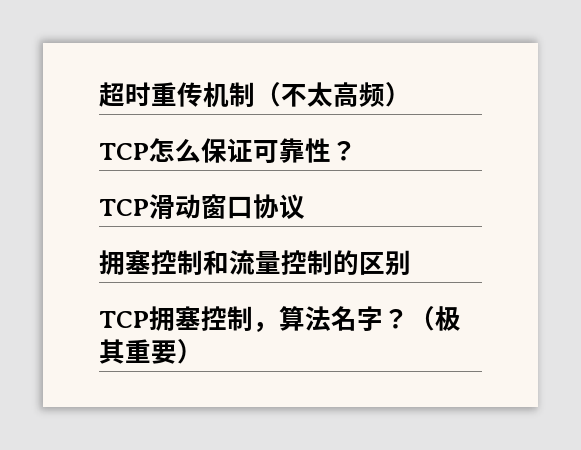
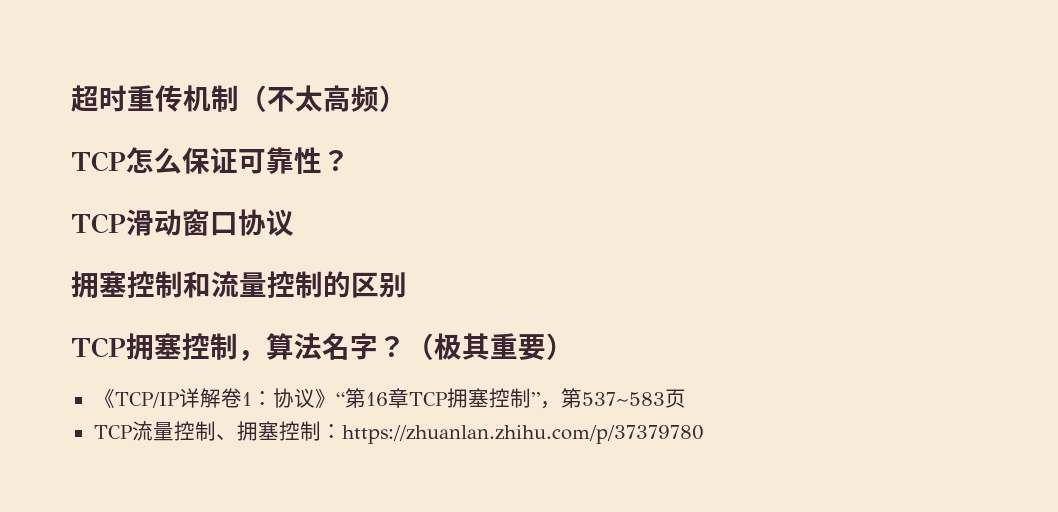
+ 《TCP/IP详解卷1：协议》“第16章TCP拥塞控制”，第537~583页
+ TCP流量控制、拥塞控制：https://zhuanlan.zhihu.com/p/37379780

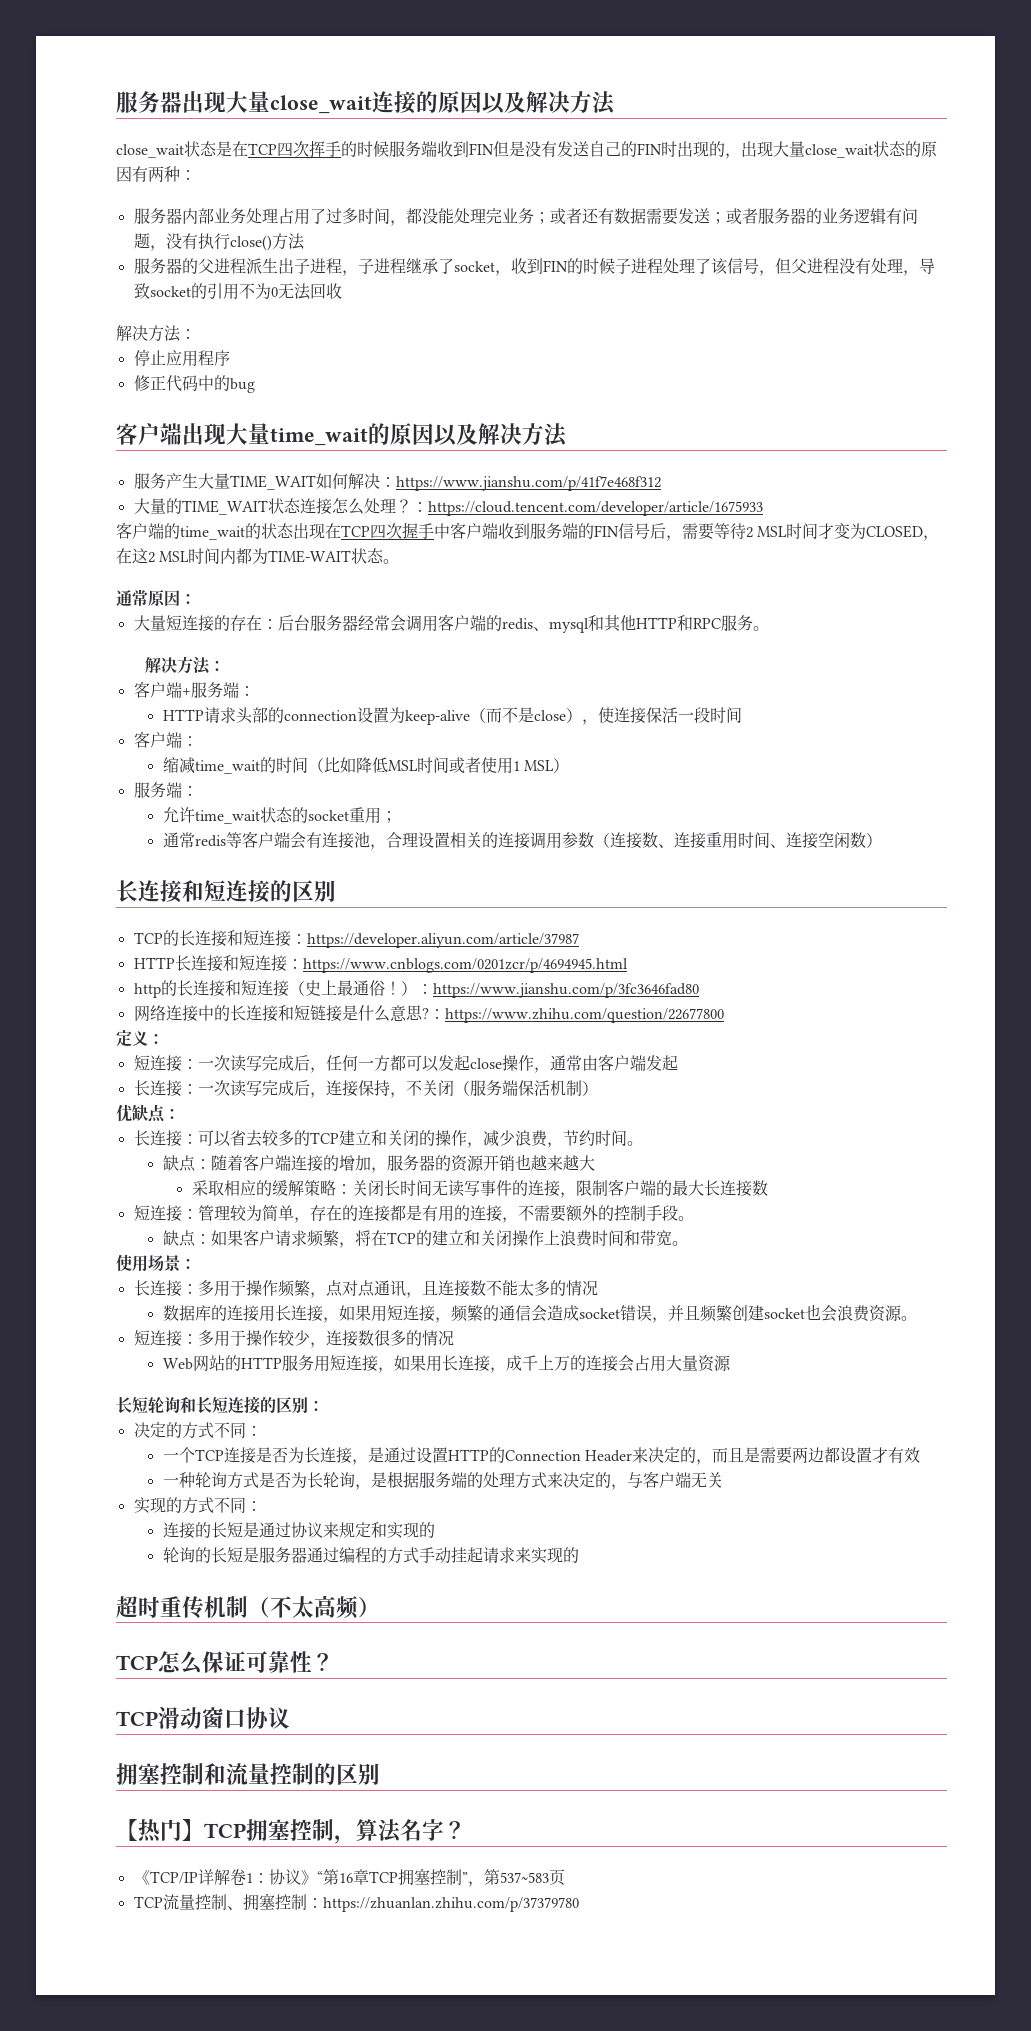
+ 服务器出现大量close_wait连接的原因以及解决方法
+ close_wait状态是在TCP四次挥手的时候服务端收到FIN但是没有发送自己的FIN时出现的，出现大量close_wait状态的原因有两种：
+ 服务器内部业务处理占用了过多时间，都没能处理完业务；或者还有数据需要发送；或者服务器的业务逻辑有问题，没有执行close()方法
+ 服务器的父进程派生出子进程，子进程继承了socket，收到FIN的时候子进程处理了该信号，但父进程没有处理，导致socket的引用不为0无法回收
+ 解决方法：
+ 停止应用程序
+ 修正代码中的bug
+ 客户端出现大量time_wait的原因以及解决方法
+ 服务产生大量TIME_WAIT如何解决：https://www.jianshu.com/p/41f7e468f312
+ 大量的TIME_WAIT状态连接怎么处理？：https://cloud.tencent.com/developer/article/1675933
+ 客户端的time_wait的状态出现在TCP四次握手中客户端收到服务端的FIN信号后，需要等待2 MSL时间才变为CLOSED，在这2 MSL时间内都为TIME-WAIT状态。
+ 通常原因：
+ 大量短连接的存在：后台服务器经常会调用客户端的redis、mysql和其他HTTP和RPC服务。
+ 解决方法：
+ 客户端+服务端：
+ HTTP请求头部的connection设置为keep-alive（而不是close），使连接保活一段时间
+ 客户端：
+ 缩减time_wait的时间（比如降低MSL时间或者使用1 MSL）
+ 服务端：
+ 允许time_wait状态的socket重用；
+ 通常redis等客户端会有连接池，合理设置相关的连接调用参数（连接数、连接重用时间、连接空闲数）
+ 长连接和短连接的区别
+ TCP的长连接和短连接：https://developer.aliyun.com/article/37987
+ HTTP长连接和短连接：https://www.cnblogs.com/0201zcr/p/4694945.html
+ http的长连接和短连接（史上最通俗！）：https://www.jianshu.com/p/3fc3646fad80
+ 网络连接中的长连接和短链接是什么意思?：https://www.zhihu.com/question/22677800
+ 定义：
+ 短连接：一次读写完成后，任何一方都可以发起close操作，通常由客户端发起
+ 长连接：一次读写完成后，连接保持，不关闭（服务端保活机制）
+ 优缺点：
+ 长连接：可以省去较多的TCP建立和关闭的操作，减少浪费，节约时间。
+ 缺点：随着客户端连接的增加，服务器的资源开销也越来越大
+ 采取相应的缓解策略：关闭长时间无读写事件的连接，限制客户端的最大长连接数
+ 短连接：管理较为简单，存在的连接都是有用的连接，不需要额外的控制手段。
+ 缺点：如果客户请求频繁，将在TCP的建立和关闭操作上浪费时间和带宽。
+ 使用场景：
+ 长连接：多用于操作频繁，点对点通讯，且连接数不能太多的情况
+ 数据库的连接用长连接，如果用短连接，频繁的通信会造成socket错误，并且频繁创建socket也会浪费资源。
+ 短连接：多用于操作较少，连接数很多的情况
+ Web网站的HTTP服务用短连接，如果用长连接，成千上万的连接会占用大量资源
+ 长短轮询和长短连接的区别：
+ 决定的方式不同：
+ 一个TCP连接是否为长连接，是通过设置HTTP的Connection Header来决定的，而且是需要两边都设置才有效
+ 一种轮询方式是否为长轮询，是根据服务端的处理方式来决定的，与客户端无关
+ 实现的方式不同：
+ 连接的长短是通过协议来规定和实现的
+ 轮询的长短是服务器通过编程的方式手动挂起请求来实现的
- TCP拥塞控制，算法名字？（极其重要）
+ 【热门】TCP拥塞控制，算法名字？

